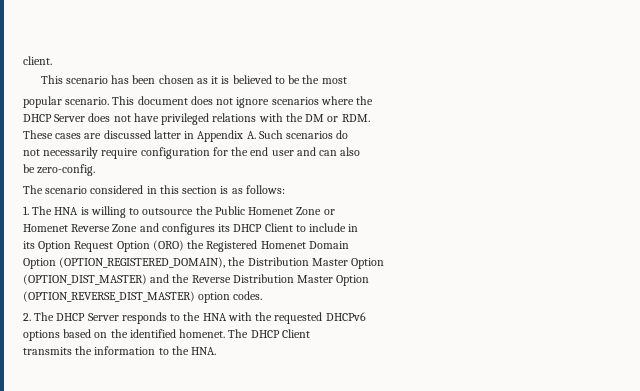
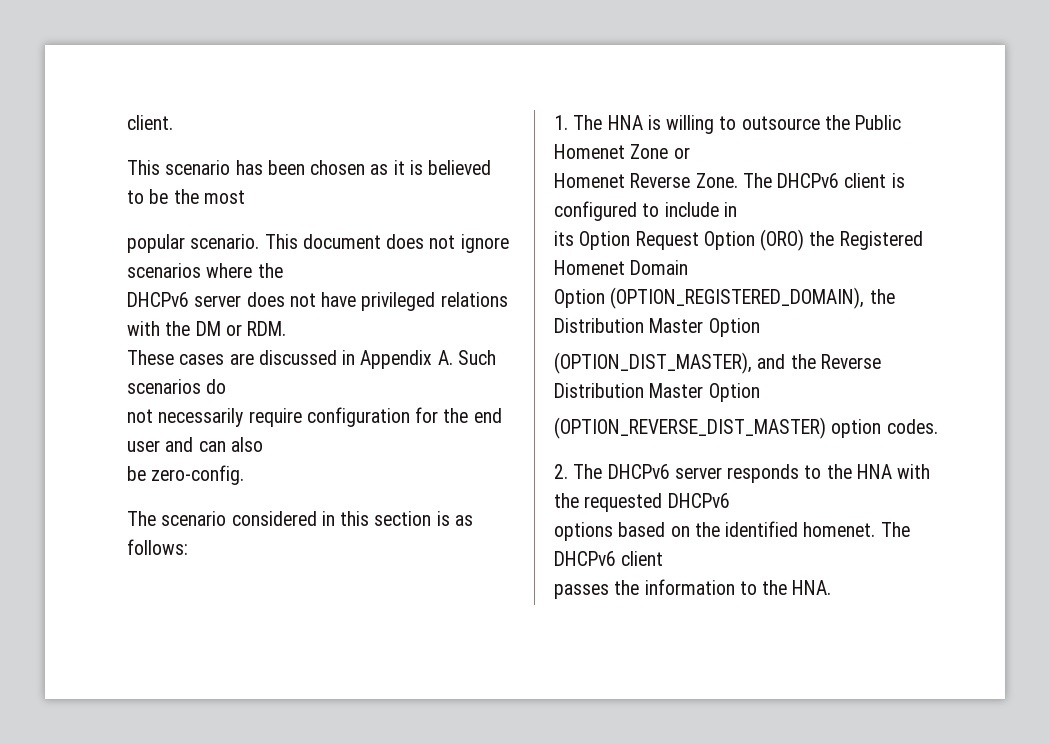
- DHCP Server does not have privileged relations with the DM or RDM.
+ DHCPv6 server does not have privileged relations with the DM or RDM.
- These cases are discussed latter in Appendix A. Such scenarios do
+ These cases are discussed in Appendix A. Such scenarios do
- Homenet Reverse Zone and configures its DHCP Client to include in
+ Homenet Reverse Zone. The DHCPv6 client is configured to include in
- (OPTION_DIST_MASTER) and the Reverse Distribution Master Option
+ (OPTION_DIST_MASTER), and the Reverse Distribution Master Option
- 2. The DHCP Server responds to the HNA with the requested DHCPv6
+ 2. The DHCPv6 server responds to the HNA with the requested DHCPv6
- options based on the identified homenet. The DHCP Client
- transmits the information to the HNA.
+ options based on the identified homenet. The DHCPv6 client
+ passes the information to the HNA.

